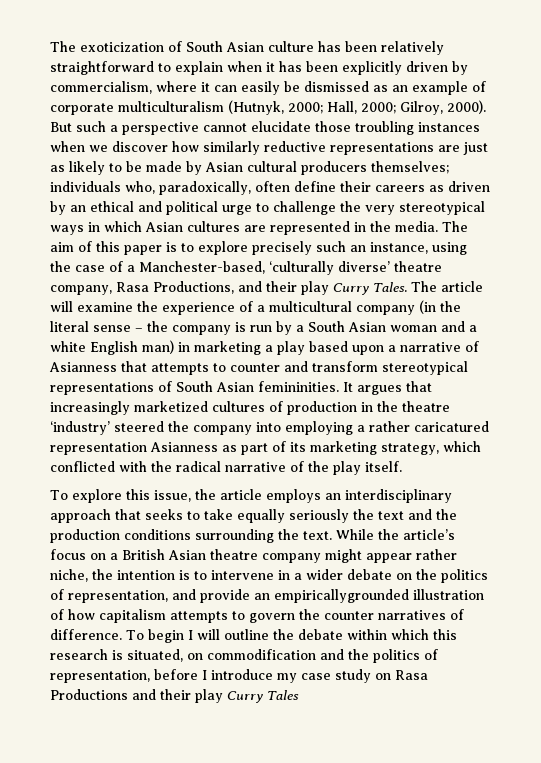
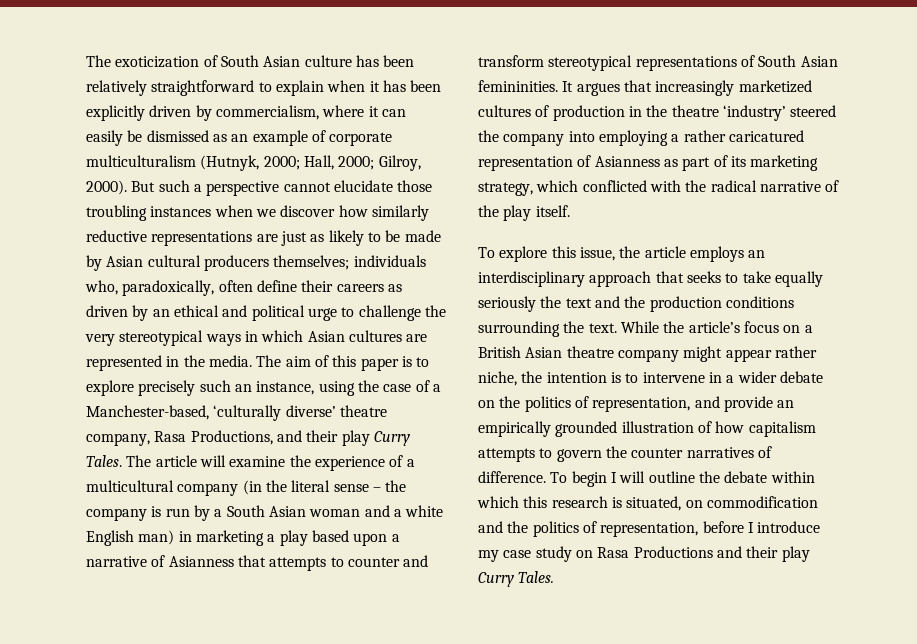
- It argues that increasingly marketized cultures of production in the theatre ‘industry’ steered the company into employing a rather caricatured representation Asianness as part of its marketing strategy, which conflicted with the radical narrative of the play itself.
+ It argues that increasingly marketized cultures of production in the theatre ‘industry’ steered the company into employing a rather caricatured representation of Asianness as part of its marketing strategy, which conflicted with the radical narrative of the play itself.
- While the article’s focus on a British Asian theatre company might appear rather niche, the intention is to intervene in a wider debate on the politics of representation, and provide an empiricallygrounded illustration of how capitalism attempts to govern the counter narratives of difference.
+ While the article’s focus on a British Asian theatre company might appear rather niche, the intention is to intervene in a wider debate on the politics of representation, and provide an empirically grounded illustration of how capitalism attempts to govern the counter narratives of difference.
- To begin I will outline the debate within which this research is situated, on commodification and the politics of representation, before I introduce my case study on Rasa Productions and their play Curry Tales
+ To begin I will outline the debate within which this research is situated, on commodification and the politics of representation, before I introduce my case study on Rasa Productions and their play Curry Tales.

